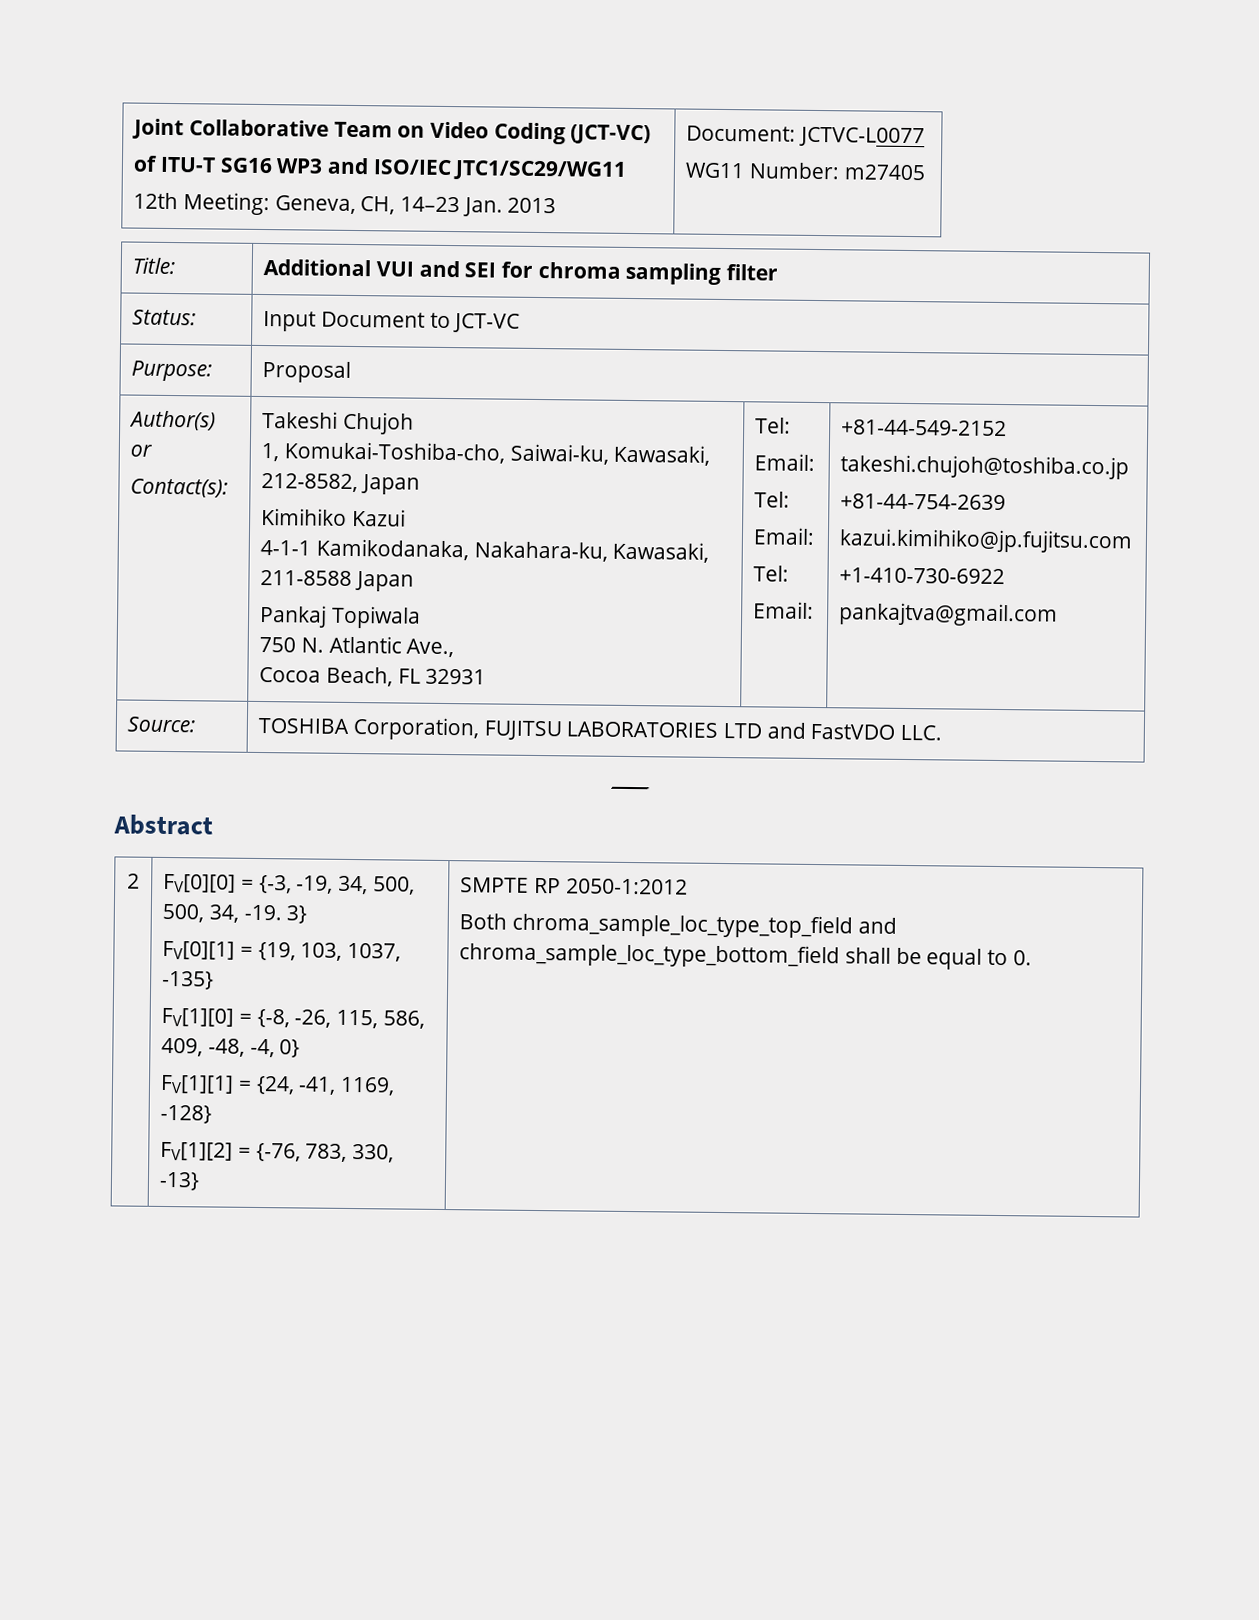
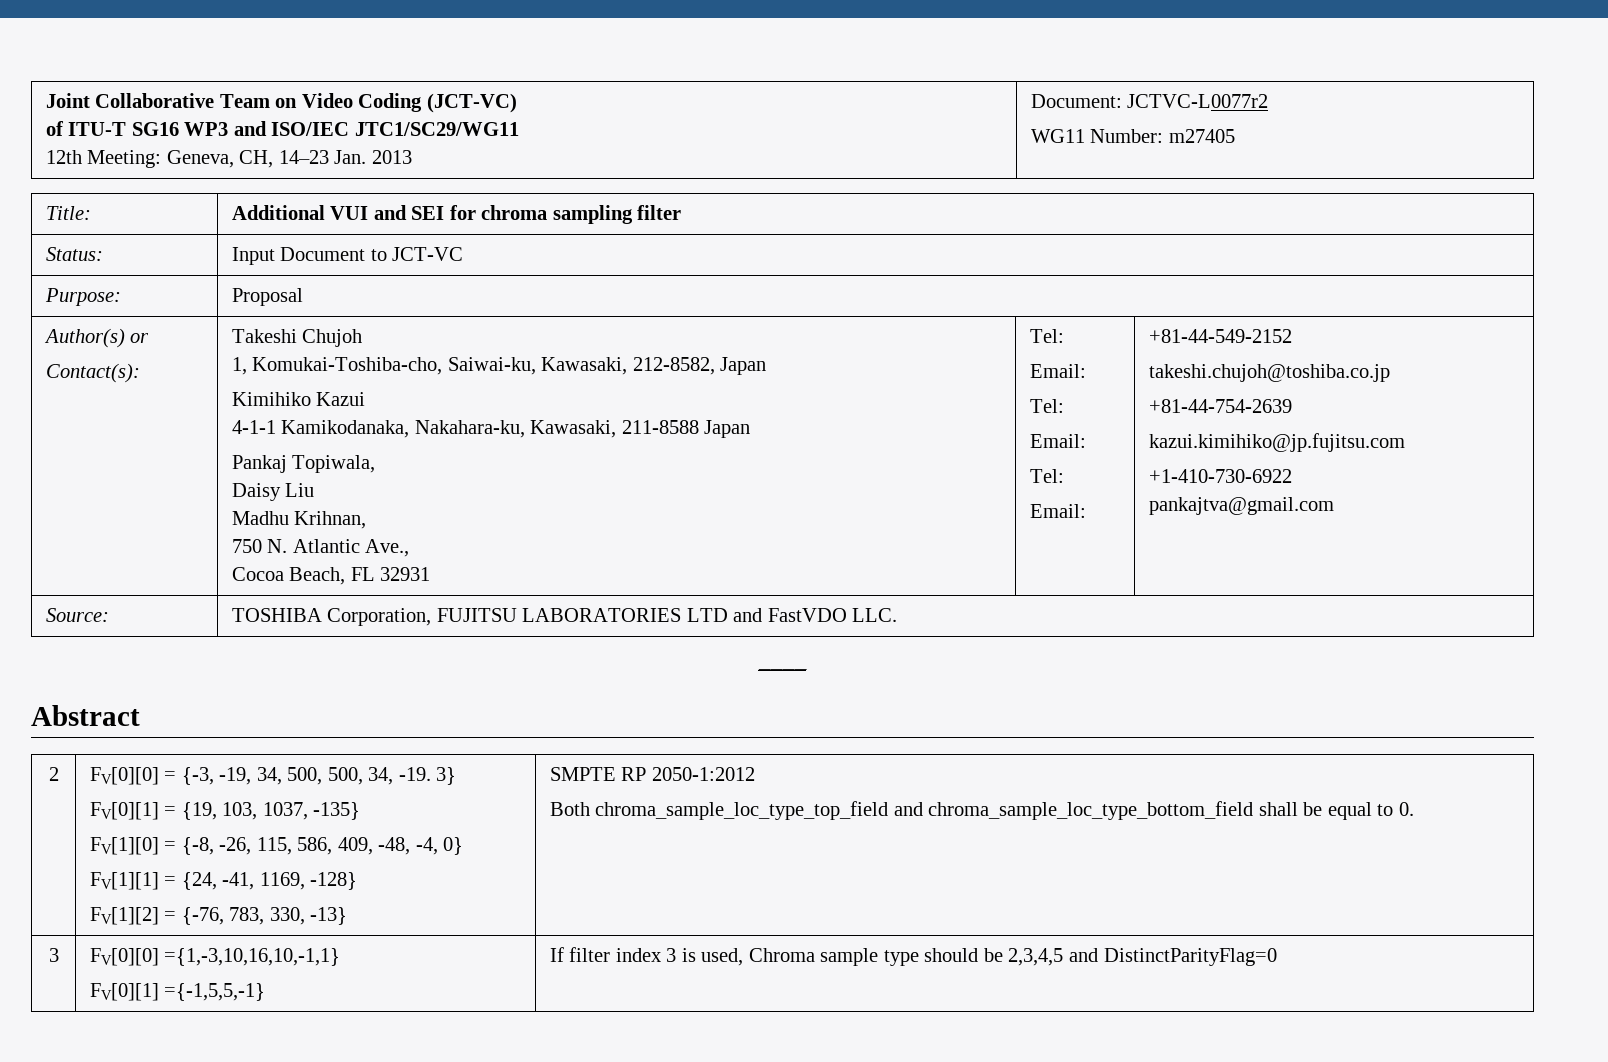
  Joint Collaborative Team on Video Coding (JCT-VC)
  of ITU-T SG16 WP3 and ISO/IEC JTC1/SC29/WG11
- 12th Meeting: Geneva, CH, 14–23 Jan. 2013 | Document: JCTVC-L0077
+ 12th Meeting: Geneva, CH, 14–23 Jan. 2013 | Document: JCTVC-L0077r2
- Pankaj Topiwala
+ Pankaj Topiwala,
+ Daisy Liu
+ Madhu Krihnan,
+ 3 | FV[0][0] ={1,-3,10,16,10,-1,1}
+ FV[0][1] ={-1,5,5,-1} | If filter index 3 is used, Chroma sample type should be 2,3,4,5 and DistinctParityFlag=0

